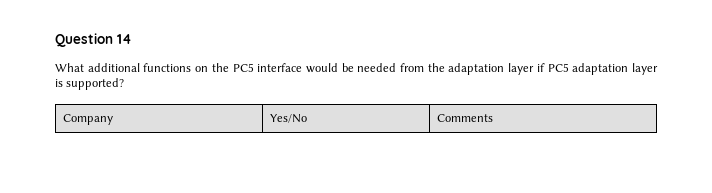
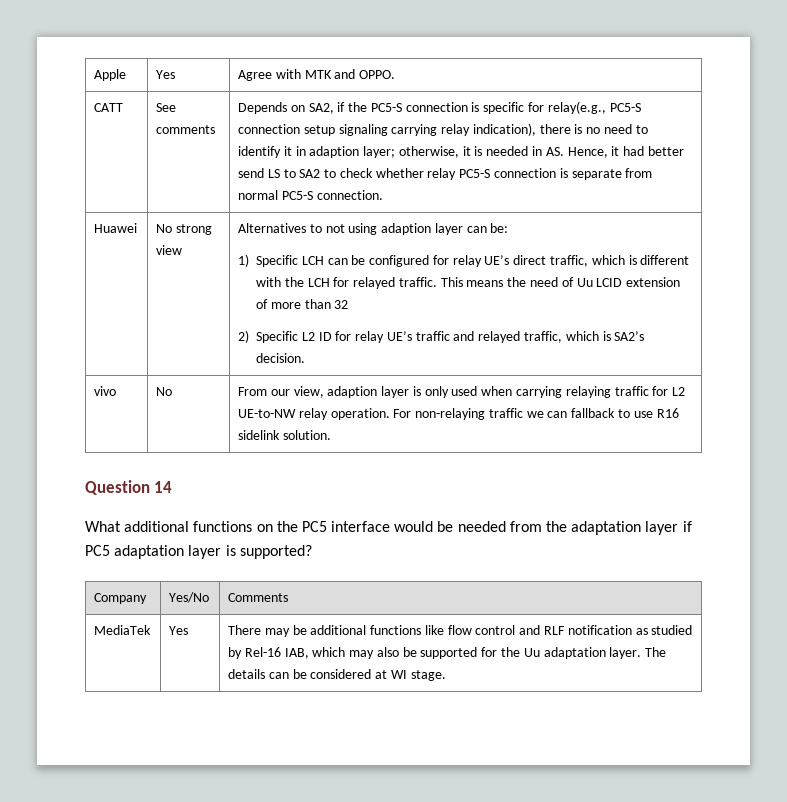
+ Apple | Yes | Agree with MTK and OPPO.
+ CATT | See comments | Depends on SA2, if the PC5-S connection is specific for relay(e.g., PC5-S connection setup signaling carrying relay indication), there is no need to identify it in adaption layer; otherwise, it is needed in AS. Hence, it had better send LS to SA2 to check whether relay PC5-S connection is separate from normal PC5-S connection.
+ Huawei | No strong view | Alternatives to not using adaption layer can be:
+ 1) Specific LCH can be configured for relay UE’s direct traffic, which is different with the LCH for relayed traffic. This means the need of Uu LCID extension of more than 32
+ 2) Specific L2 ID for relay UE’s traffic and relayed traffic, which is SA2’s decision.
+ vivo | No | From our view, adaption layer is only used when carrying relaying traffic for L2 UE-to-NW relay operation. For non-relaying traffic we can fallback to use R16 sidelink solution.
+ MediaTek | Yes | There may be additional functions like flow control and RLF notification as studied by Rel-16 IAB, which may also be supported for the Uu adaptation layer. The details can be considered at WI stage.

